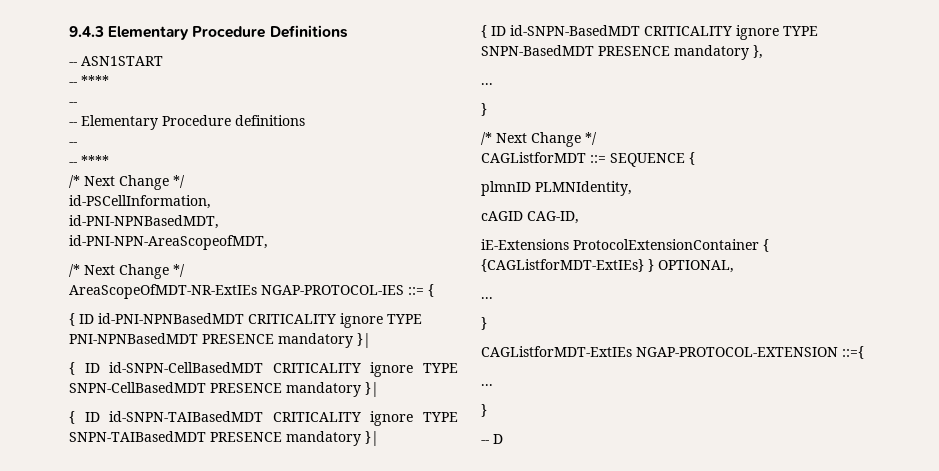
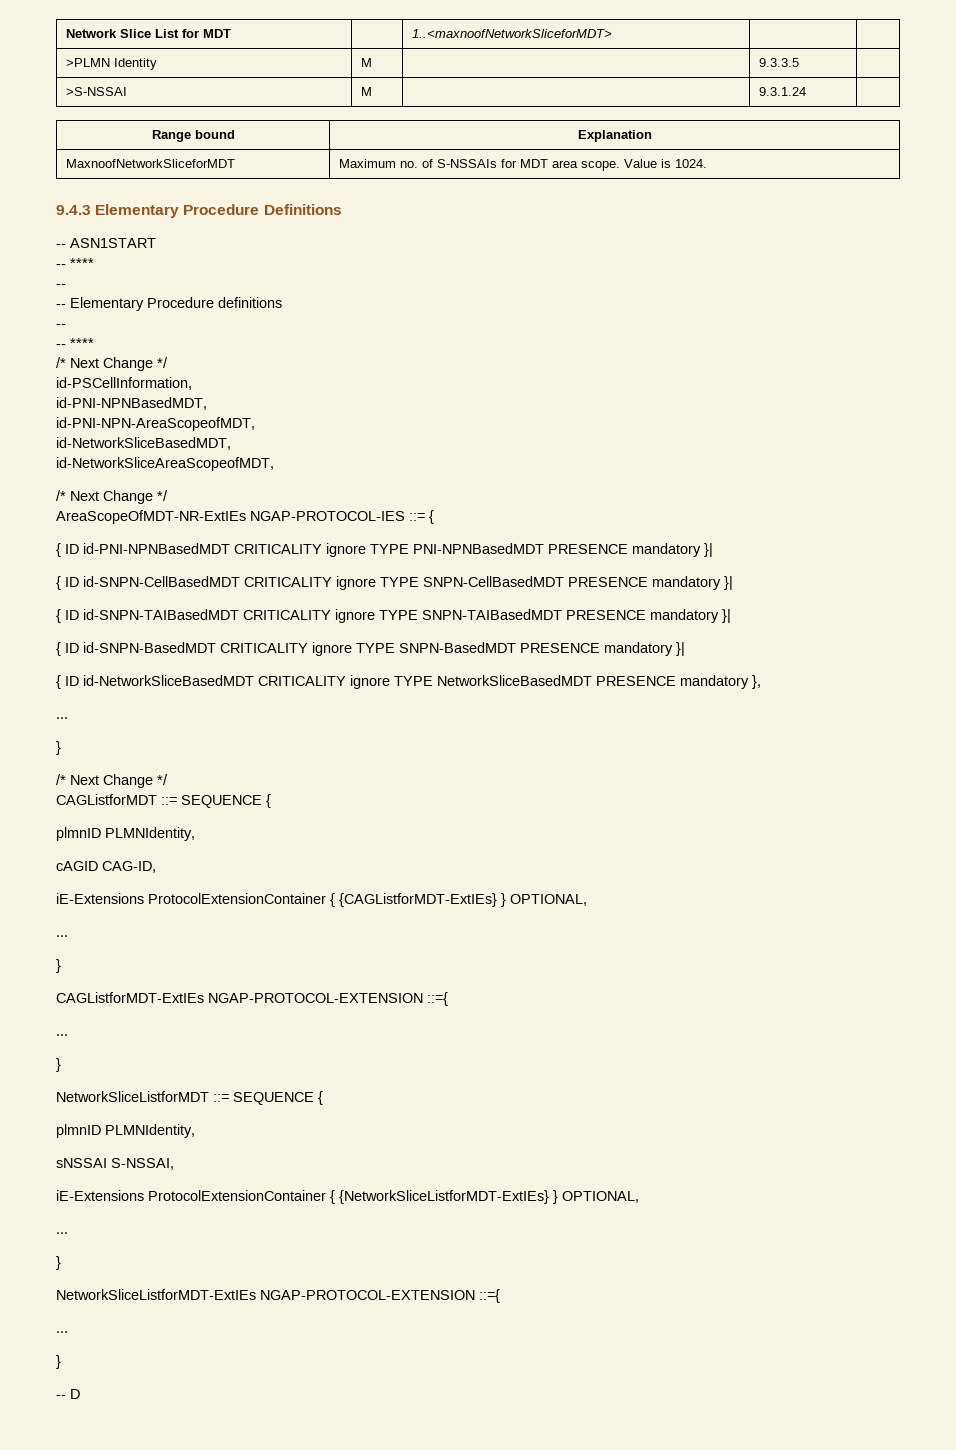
+ Network Slice List for MDT | | 1..<maxnoofNetworkSliceforMDT> | |
+ >PLMN Identity | M | | 9.3.3.5 |
+ >S-NSSAI | M | | 9.3.1.24 |
+ Range bound | Explanation
+ MaxnoofNetworkSliceforMDT | Maximum no. of S-NSSAIs for MDT area scope. Value is 1024.
+ id-NetworkSliceBasedMDT,
+ id-NetworkSliceAreaScopeofMDT,
- { ID id-SNPN-BasedMDT CRITICALITY ignore TYPE SNPN-BasedMDT PRESENCE mandatory },
+ { ID id-SNPN-BasedMDT CRITICALITY ignore TYPE SNPN-BasedMDT PRESENCE mandatory }|
+ { ID id-NetworkSliceBasedMDT CRITICALITY ignore TYPE NetworkSliceBasedMDT PRESENCE mandatory },
+ NetworkSliceListforMDT ::= SEQUENCE {
+ plmnID PLMNIdentity,
+ sNSSAI S-NSSAI,
+ iE-Extensions ProtocolExtensionContainer { {NetworkSliceListforMDT-ExtIEs} } OPTIONAL,
+ ...
+ }
+ NetworkSliceListforMDT-ExtIEs NGAP-PROTOCOL-EXTENSION ::={
+ ...
+ }

